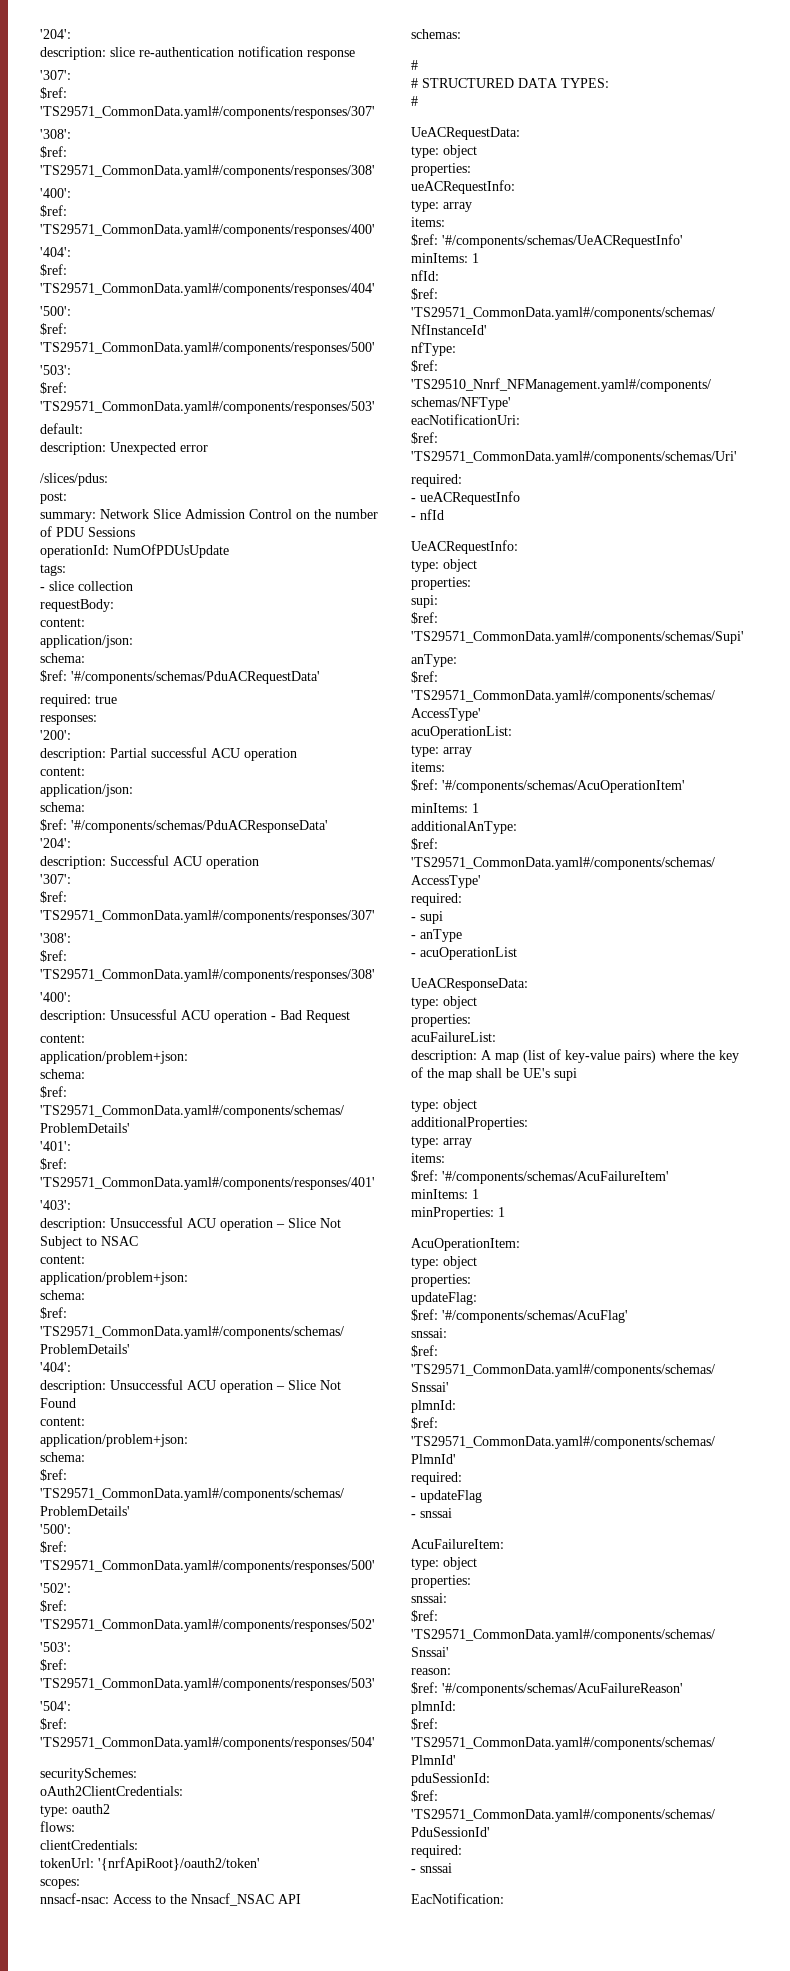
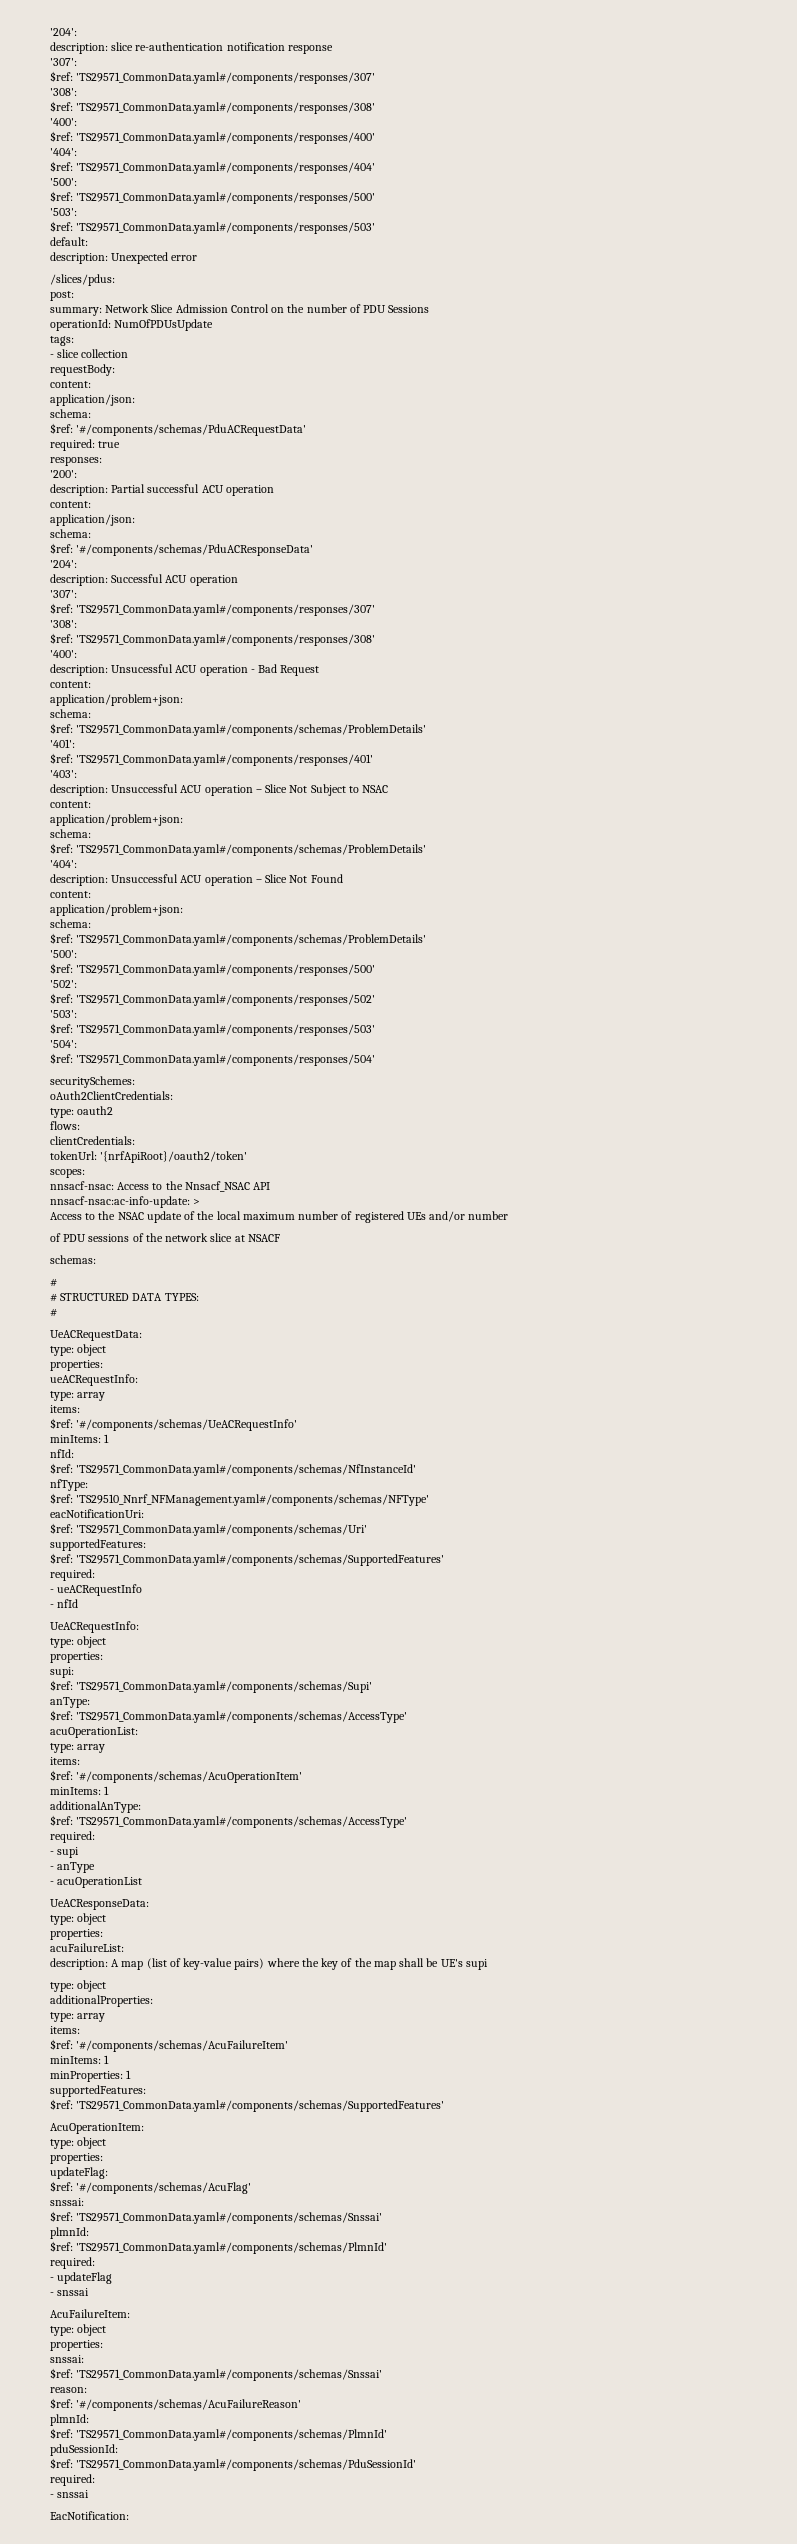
+ nnsacf-nsac:ac-info-update: >
+ Access to the NSAC update of the local maximum number of registered UEs and/or number
+ of PDU sessions of the network slice at NSACF
  $ref: 'TS29571_CommonData.yaml#/components/schemas/Uri'
+ supportedFeatures:
+ $ref: 'TS29571_CommonData.yaml#/components/schemas/SupportedFeatures'
  minProperties: 1
+ supportedFeatures:
+ $ref: 'TS29571_CommonData.yaml#/components/schemas/SupportedFeatures'

